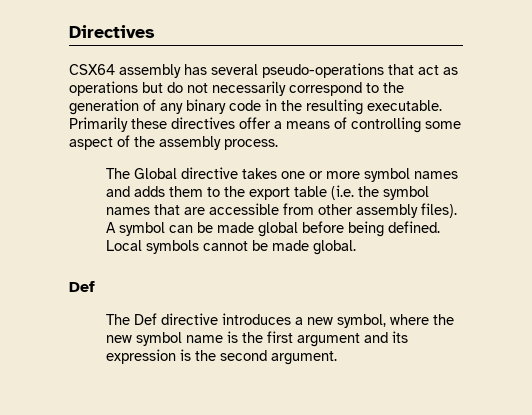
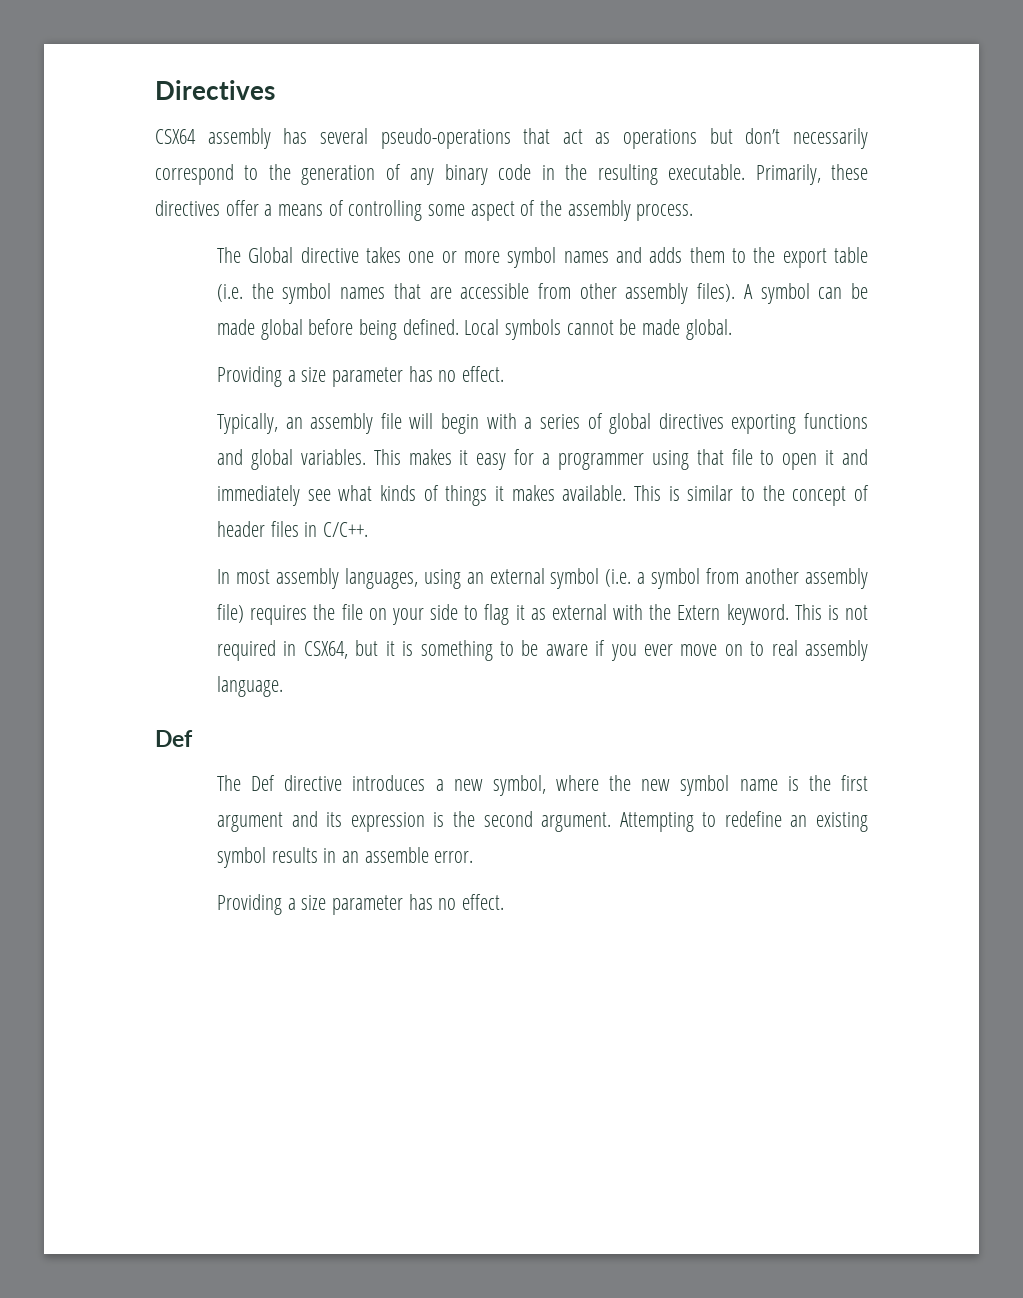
- CSX64 assembly has several pseudo-operations that act as operations but do not necessarily correspond to the generation of any binary code in the resulting executable.
+ CSX64 assembly has several pseudo-operations that act as operations but don’t necessarily correspond to the generation of any binary code in the resulting executable.
- Primarily these directives offer a means of controlling some aspect of the assembly process.
+ Primarily, these directives offer a means of controlling some aspect of the assembly process.
  Local symbols cannot be made global.
+ Providing a size parameter has no effect.
+ Typically, an assembly file will begin with a series of global directives exporting functions and global variables. This makes it easy for a programmer using that file to open it and immediately see what kinds of things it makes available. This is similar to the concept of header files in C/C++.
+ In most assembly languages, using an external symbol (i.e. a symbol from another assembly file) requires the file on your side to flag it as external with the Extern keyword. This is not required in CSX64, but it is something to be aware if you ever move on to real assembly language.
+ Attempting to redefine an existing symbol results in an assemble error.
+ Providing a size parameter has no effect.

